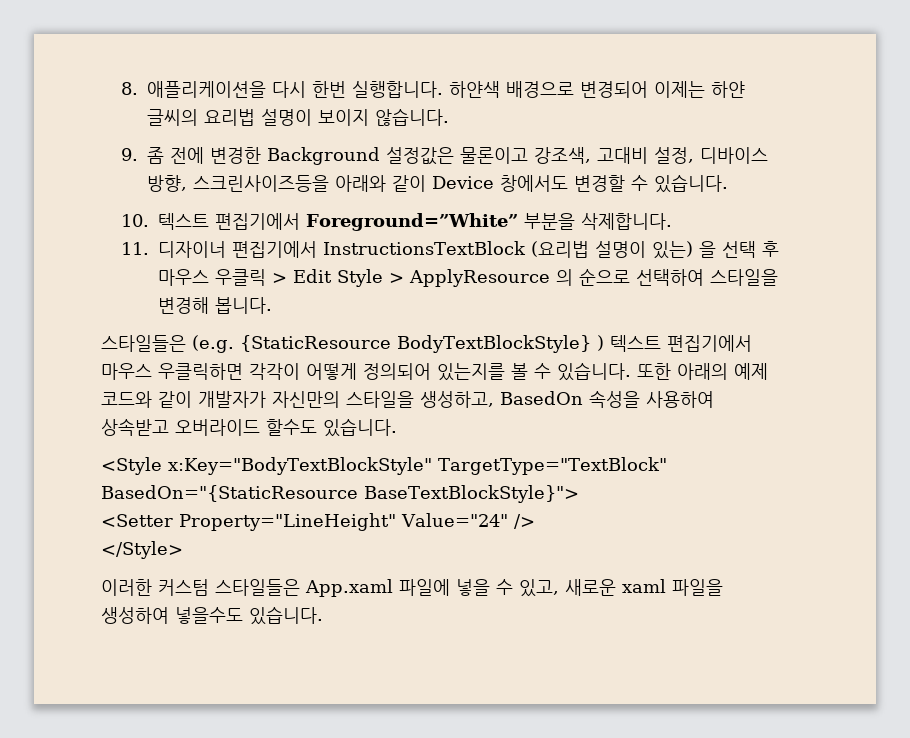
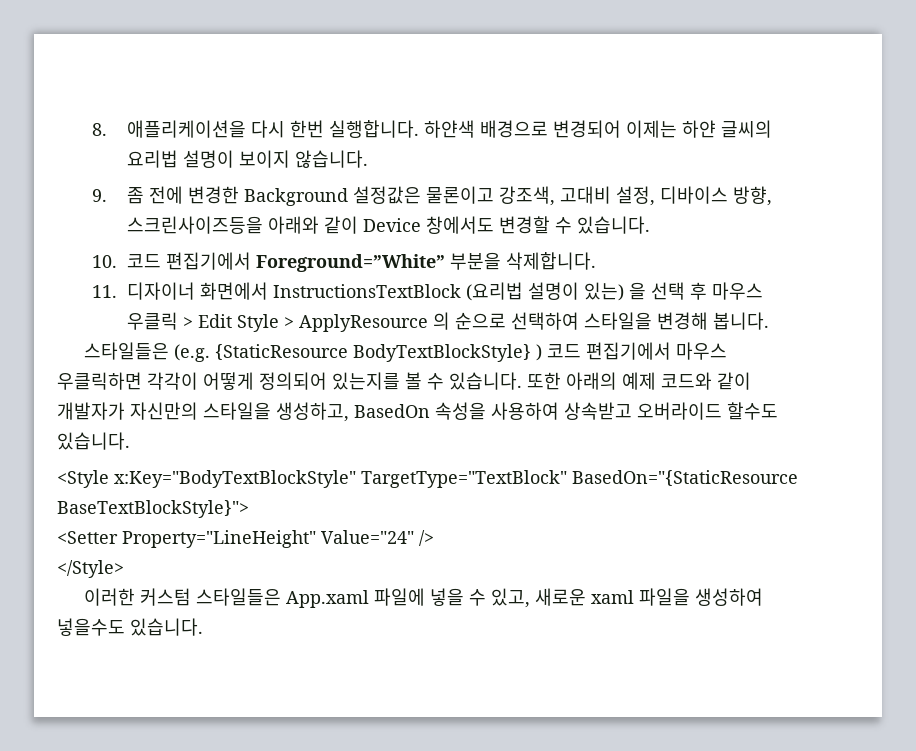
- 10. 텍스트 편집기에서 Foreground=”White” 부분을 삭제합니다.
+ 10. 코드 편집기에서 Foreground=”White” 부분을 삭제합니다.
- 11. 디자이너 편집기에서 InstructionsTextBlock (요리법 설명이 있는) 을 선택 후 마우스 우클릭 > Edit Style > ApplyResource 의 순으로 선택하여 스타일을 변경해 봅니다.
+ 11. 디자이너 화면에서 InstructionsTextBlock (요리법 설명이 있는) 을 선택 후 마우스 우클릭 > Edit Style > ApplyResource 의 순으로 선택하여 스타일을 변경해 봅니다.
- 스타일들은 (e.g. {StaticResource BodyTextBlockStyle} ) 텍스트 편집기에서 마우스 우클릭하면 각각이 어떻게 정의되어 있는지를 볼 수 있습니다.
+ 스타일들은 (e.g. {StaticResource BodyTextBlockStyle} ) 코드 편집기에서 마우스 우클릭하면 각각이 어떻게 정의되어 있는지를 볼 수 있습니다.

